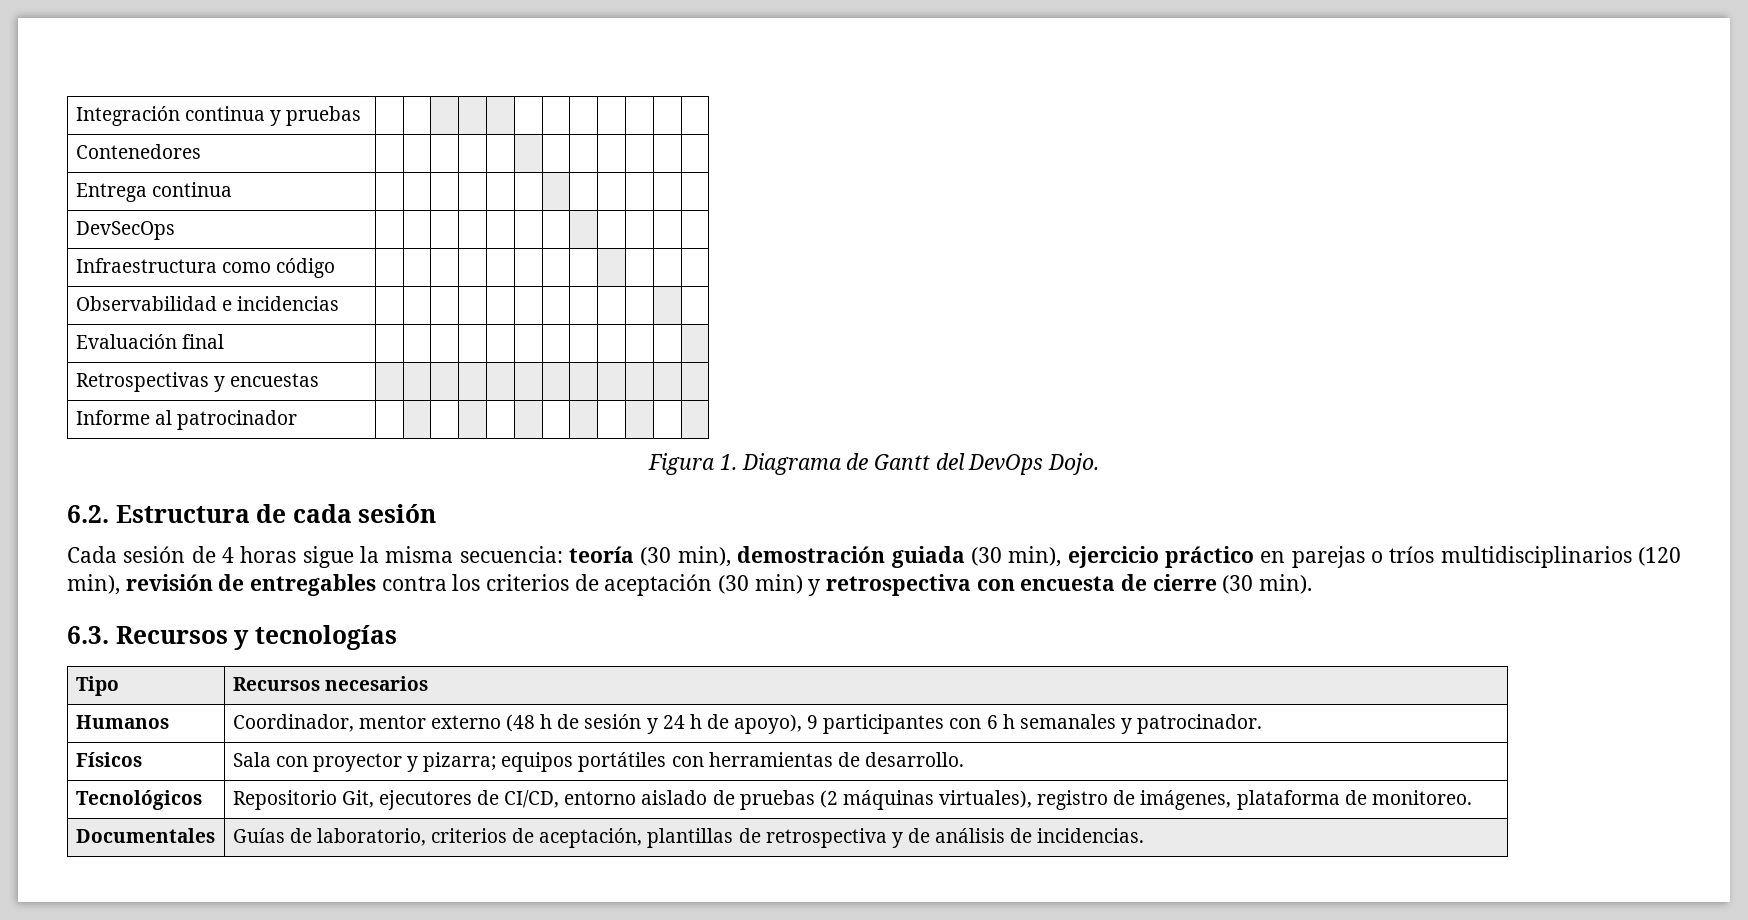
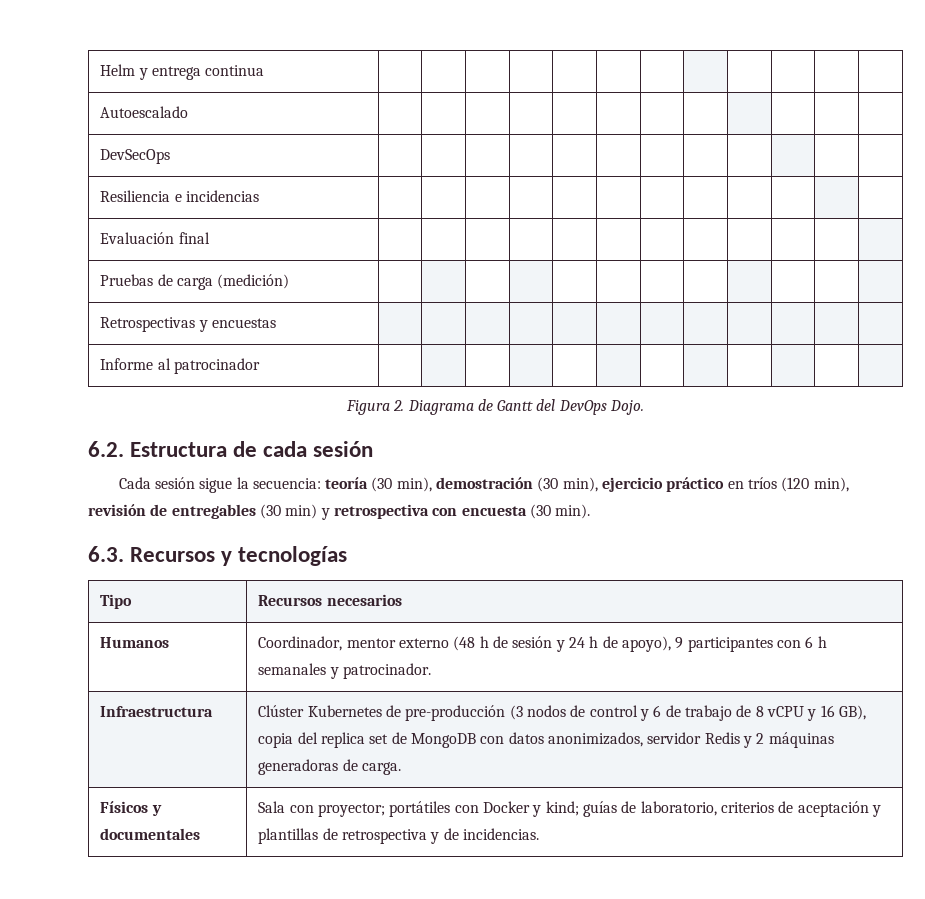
- Integración continua y pruebas | | | | | | | | | | | |
- Contenedores | | | | | | | | | | | |
- Entrega continua | | | | | | | | | | | |
+ Helm y entrega continua | | | | | | | | | | | |
+ Autoescalado | | | | | | | | | | | |
  DevSecOps | | | | | | | | | | | |
- Infraestructura como código | | | | | | | | | | | |
- Observabilidad e incidencias | | | | | | | | | | | |
+ Resiliencia e incidencias | | | | | | | | | | | |
+ Pruebas de carga (medición) | | | | | | | | | | | |
- Figura 1. Diagrama de Gantt del DevOps Dojo.
+ Figura 2. Diagrama de Gantt del DevOps Dojo.
- Cada sesión de 4 horas sigue la misma secuencia: teoría (30 min), demostración guiada (30 min), ejercicio práctico en parejas o tríos multidisciplinarios (120 min), revisión de entregables contra los criterios de aceptación (30 min) y retrospectiva con encuesta de cierre (30 min).
+ Cada sesión sigue la secuencia: teoría (30 min), demostración (30 min), ejercicio práctico en tríos (120 min), revisión de entregables (30 min) y retrospectiva con encuesta (30 min).
+ Infraestructura | Clúster Kubernetes de pre-producción (3 nodos de control y 6 de trabajo de 8 vCPU y 16 GB), copia del replica set de MongoDB con datos anonimizados, servidor Redis y 2 máquinas generadoras de carga.
- Físicos | Sala con proyector y pizarra; equipos portátiles con herramientas de desarrollo.
- Tecnológicos | Repositorio Git, ejecutores de CI/CD, entorno aislado de pruebas (2 máquinas virtuales), registro de imágenes, plataforma de monitoreo.
- Documentales | Guías de laboratorio, criterios de aceptación, plantillas de retrospectiva y de análisis de incidencias.
+ Físicos y documentales | Sala con proyector; portátiles con Docker y kind; guías de laboratorio, criterios de aceptación y plantillas de retrospectiva y de incidencias.

